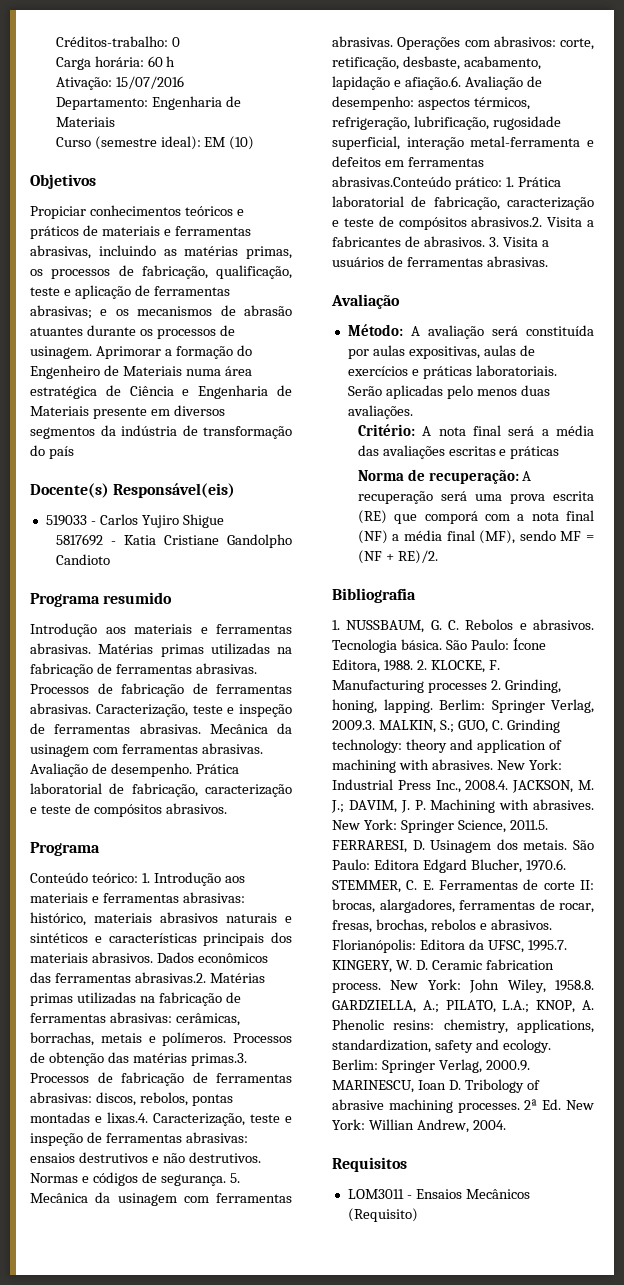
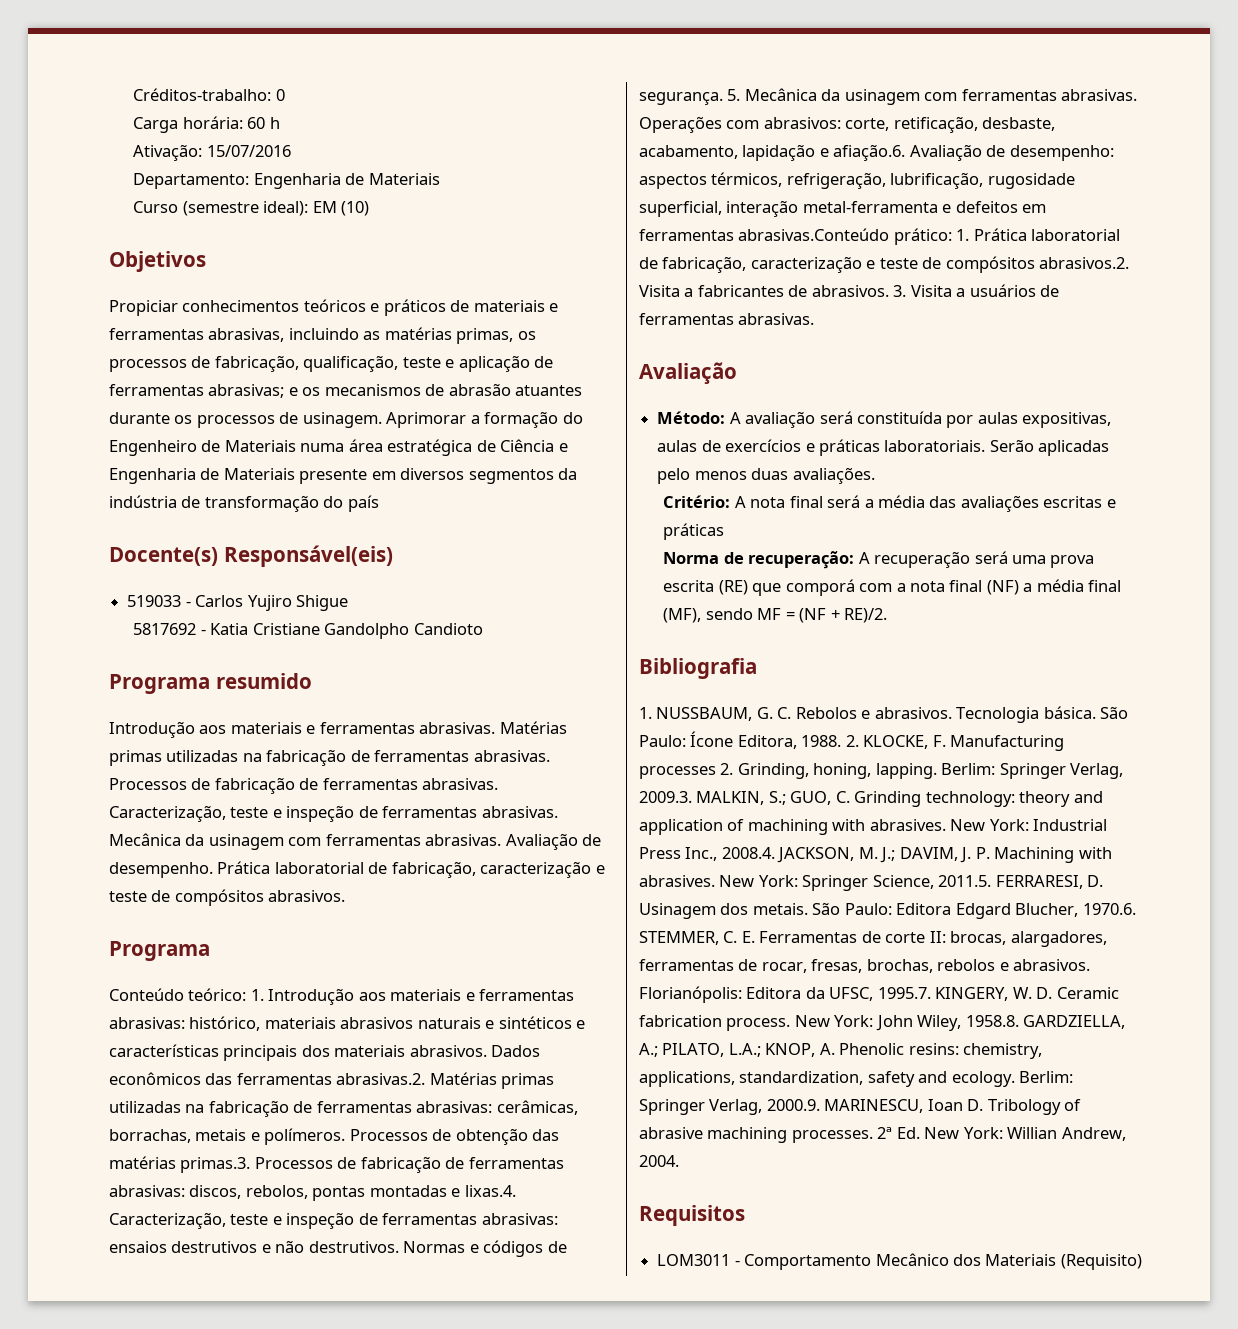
- LOM3011 - Ensaios Mecânicos (Requisito)
+ LOM3011 - Comportamento Mecânico dos Materiais (Requisito)

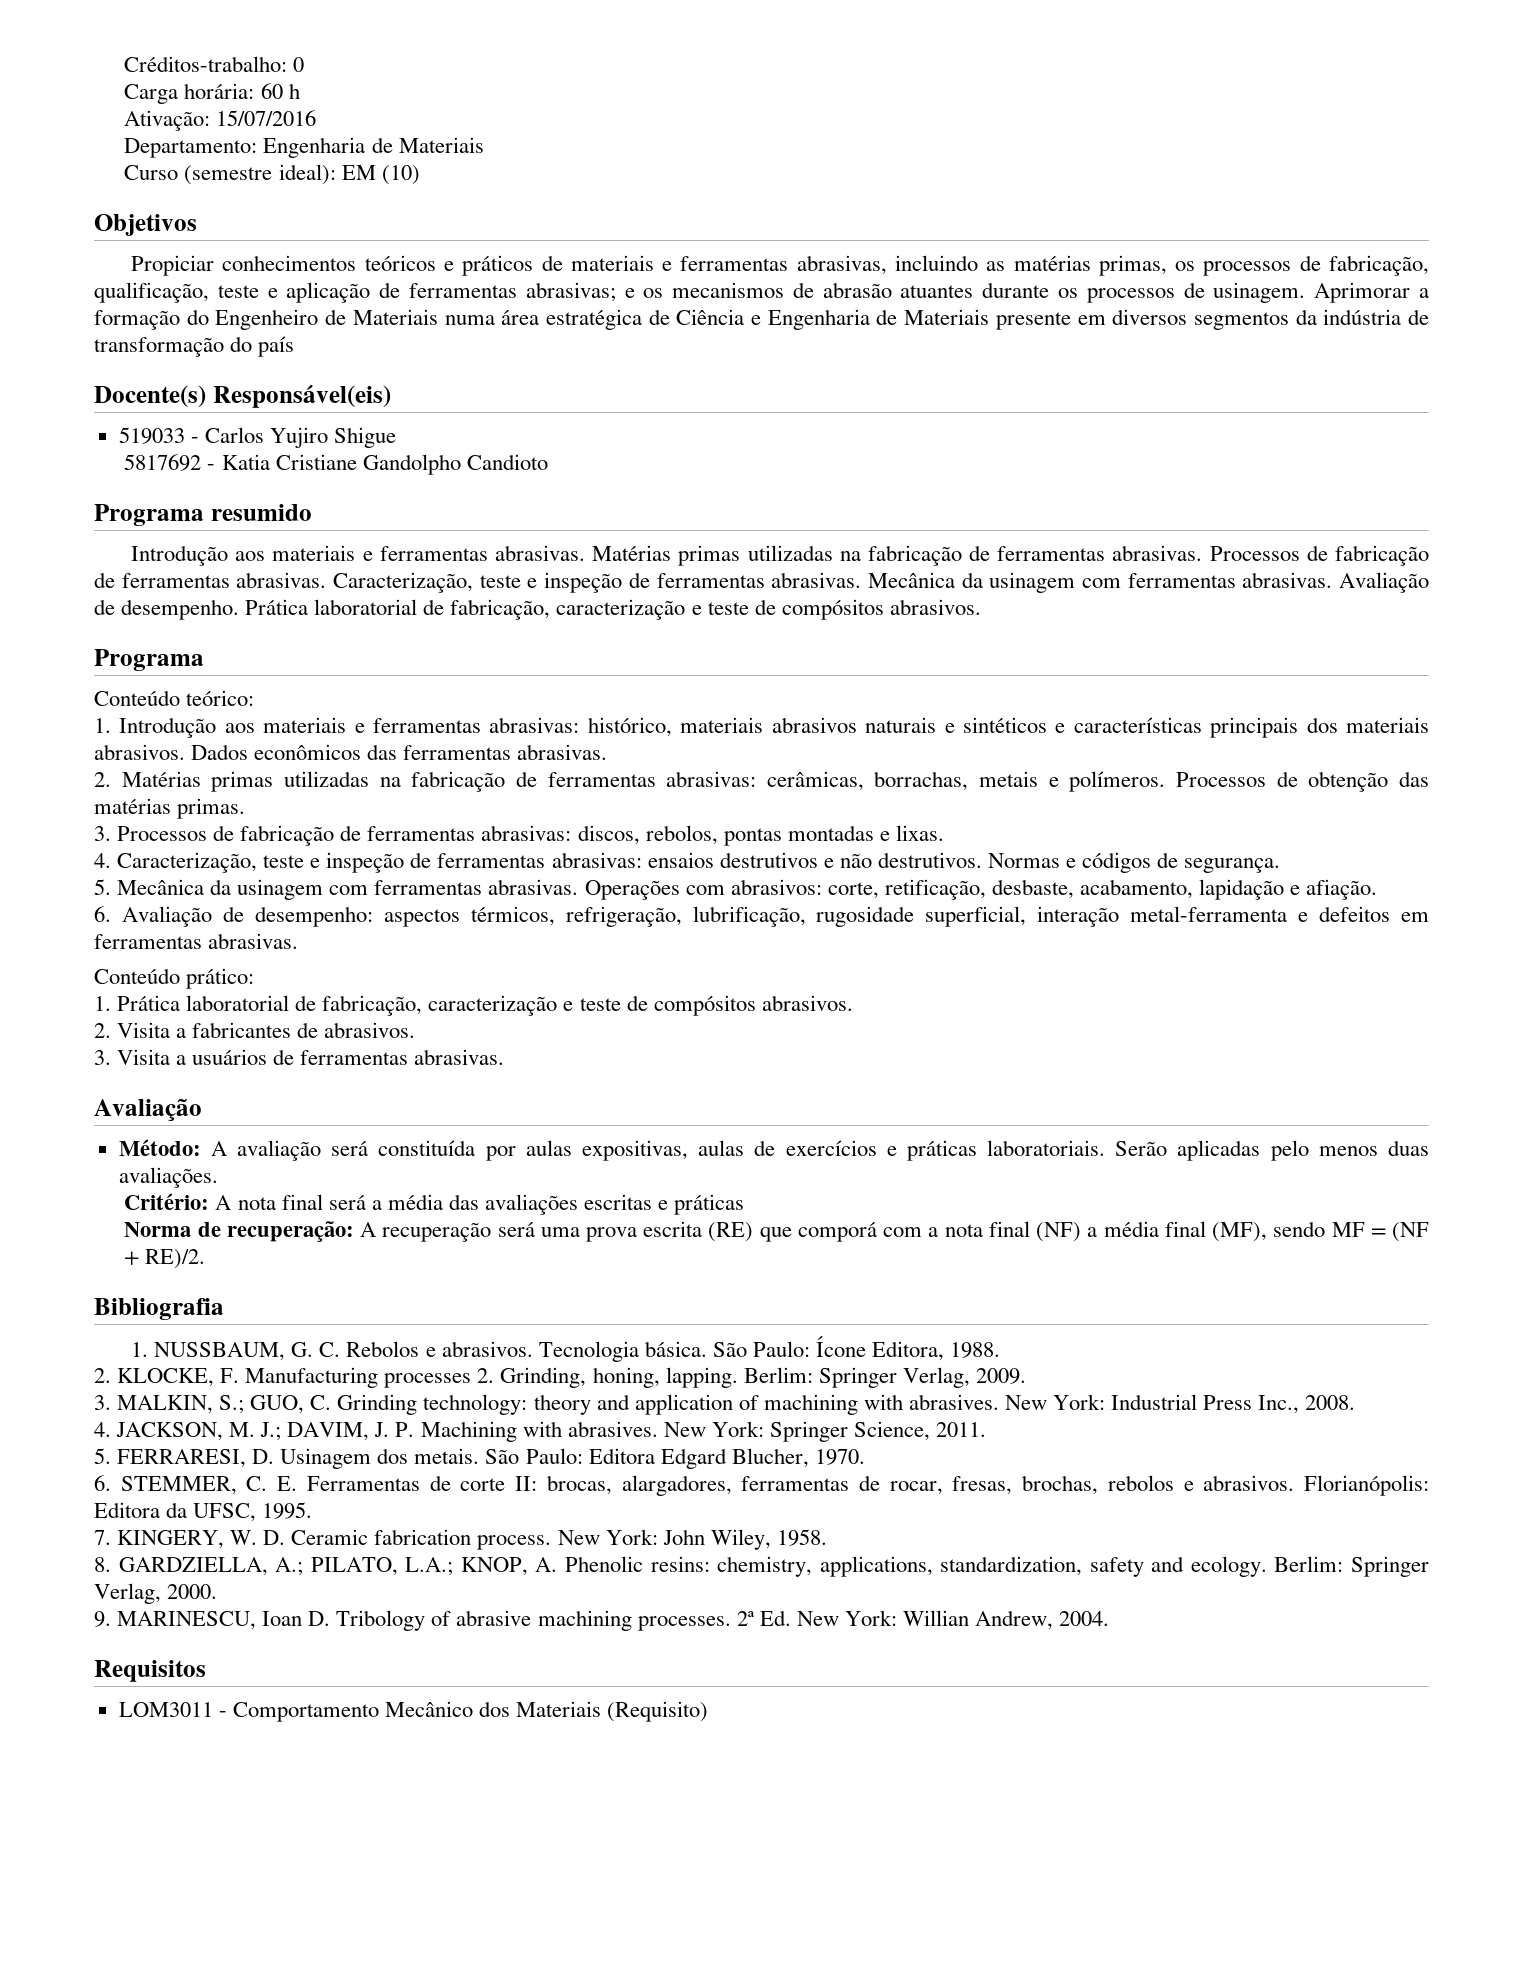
- Conteúdo teórico: 1. Introdução aos materiais e ferramentas abrasivas: histórico, materiais abrasivos naturais e sintéticos e características principais dos materiais abrasivos.
+ Conteúdo teórico:
+ 1. Introdução aos materiais e ferramentas abrasivas: histórico, materiais abrasivos naturais e sintéticos e características principais dos materiais abrasivos.
- Dados econômicos das ferramentas abrasivas.2. Matérias primas utilizadas na fabricação de ferramentas abrasivas: cerâmicas, borrachas, metais e polímeros.
+ Dados econômicos das ferramentas abrasivas.
+ 2. Matérias primas utilizadas na fabricação de ferramentas abrasivas: cerâmicas, borrachas, metais e polímeros.
- Processos de obtenção das matérias primas.3. Processos de fabricação de ferramentas abrasivas: discos, rebolos, pontas montadas e lixas.4. Caracterização, teste e inspeção de ferramentas abrasivas: ensaios destrutivos e não destrutivos.
+ Processos de obtenção das matérias primas.
+ 3. Processos de fabricação de ferramentas abrasivas: discos, rebolos, pontas montadas e lixas.
+ 4. Caracterização, teste e inspeção de ferramentas abrasivas: ensaios destrutivos e não destrutivos.
- Normas e códigos de segurança. 5. Mecânica da usinagem com ferramentas abrasivas.
+ Normas e códigos de segurança.
+ 5. Mecânica da usinagem com ferramentas abrasivas.
- Operações com abrasivos: corte, retificação, desbaste, acabamento, lapidação e afiação.6. Avaliação de desempenho: aspectos térmicos, refrigeração, lubrificação, rugosidade superficial, interação metal-ferramenta e defeitos em ferramentas abrasivas.Conteúdo prático: 1. Prática laboratorial de fabricação, caracterização e teste de compósitos abrasivos.2. Visita a fabricantes de abrasivos. 3. Visita a usuários de ferramentas abrasivas.
+ Operações com abrasivos: corte, retificação, desbaste, acabamento, lapidação e afiação.
+ 6. Avaliação de desempenho: aspectos térmicos, refrigeração, lubrificação, rugosidade superficial, interação metal-ferramenta e defeitos em ferramentas abrasivas.
+ Conteúdo prático:
+ 1. Prática laboratorial de fabricação, caracterização e teste de compósitos abrasivos.
+ 2. Visita a fabricantes de abrasivos.
+ 3. Visita a usuários de ferramentas abrasivas.
- São Paulo: Ícone Editora, 1988. 2. KLOCKE, F. Manufacturing processes 2. Grinding, honing, lapping.
+ São Paulo: Ícone Editora, 1988.
+ 2. KLOCKE, F. Manufacturing processes 2. Grinding, honing, lapping.
- Berlim: Springer Verlag, 2009.3. MALKIN, S.; GUO, C. Grinding technology: theory and application of machining with abrasives.
+ Berlim: Springer Verlag, 2009.
+ 3. MALKIN, S.; GUO, C. Grinding technology: theory and application of machining with abrasives.
- New York: Industrial Press Inc., 2008.4. JACKSON, M. J.; DAVIM, J. P. Machining with abrasives.
+ New York: Industrial Press Inc., 2008.
+ 4. JACKSON, M. J.; DAVIM, J. P. Machining with abrasives.
- New York: Springer Science, 2011.5. FERRARESI, D. Usinagem dos metais.
+ New York: Springer Science, 2011.
+ 5. FERRARESI, D. Usinagem dos metais.
- São Paulo: Editora Edgard Blucher, 1970.6. STEMMER, C. E. Ferramentas de corte II: brocas, alargadores, ferramentas de rocar, fresas, brochas, rebolos e abrasivos.
+ São Paulo: Editora Edgard Blucher, 1970.
+ 6. STEMMER, C. E. Ferramentas de corte II: brocas, alargadores, ferramentas de rocar, fresas, brochas, rebolos e abrasivos.
- Florianópolis: Editora da UFSC, 1995.7. KINGERY, W. D. Ceramic fabrication process.
+ Florianópolis: Editora da UFSC, 1995.
+ 7. KINGERY, W. D. Ceramic fabrication process.
- New York: John Wiley, 1958.8. GARDZIELLA, A.; PILATO, L.A.; KNOP, A. Phenolic resins: chemistry, applications, standardization, safety and ecology.
+ New York: John Wiley, 1958.
+ 8. GARDZIELLA, A.; PILATO, L.A.; KNOP, A. Phenolic resins: chemistry, applications, standardization, safety and ecology.
- Berlim: Springer Verlag, 2000.9. MARINESCU, Ioan D. Tribology of abrasive machining processes.
+ Berlim: Springer Verlag, 2000.
+ 9. MARINESCU, Ioan D. Tribology of abrasive machining processes.

